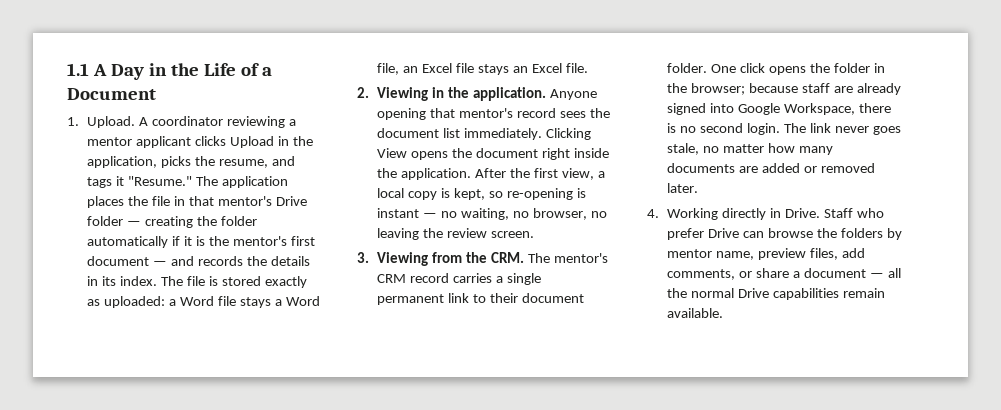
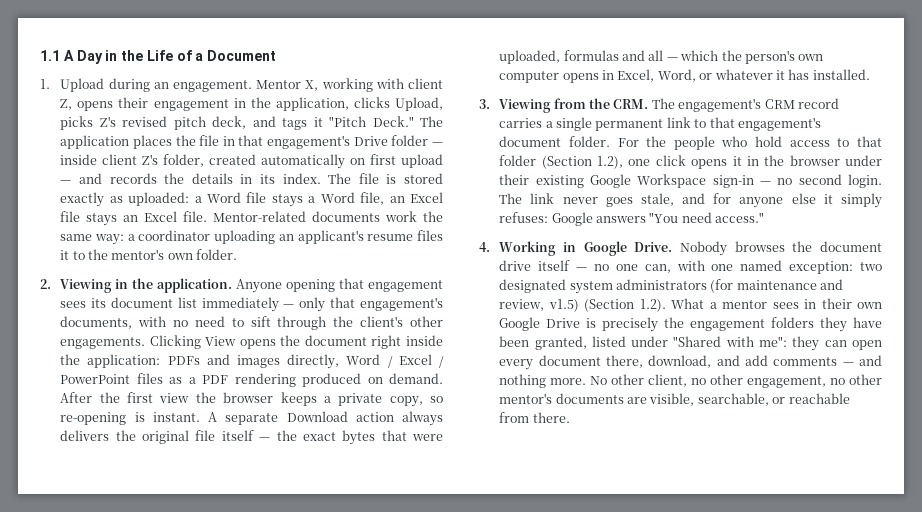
- 1. Upload. A coordinator reviewing a mentor applicant clicks Upload in the application, picks the resume, and tags it "Resume."
+ 1. Upload during an engagement. Mentor X, working with client Z, opens their engagement in the application, clicks Upload, picks Z's revised pitch deck, and tags it "Pitch Deck."
- The application places the file in that mentor's Drive folder — creating the folder automatically if it is the mentor's first document — and records the details in its index.
+ The application places the file in that engagement's Drive folder — inside client Z's folder, created automatically on first upload — and records the details in its index.
+ Mentor-related documents work the same way: a coordinator uploading an applicant's resume files it to the mentor's own folder.
- Anyone opening that mentor's record sees the document list immediately.
+ Anyone opening that engagement sees its document list immediately — only that engagement's documents, with no need to sift through the client's other engagements.
- Clicking View opens the document right inside the application. After the first view, a local copy is kept, so re-opening is instant — no waiting, no browser, no leaving the review screen.
+ Clicking View opens the document right inside the application: PDFs and images directly, Word / Excel / PowerPoint files as a PDF rendering produced on demand. After the first view the browser keeps a private copy, so re-opening is instant. A separate Download action always delivers the original file itself — the exact bytes that were uploaded, formulas and all — which the person's own computer opens in Excel, Word, or whatever it has installed.
- 3. Viewing from the CRM. The mentor's CRM record carries a single permanent link to their document folder. One click opens the folder in the browser; because staff are already signed into Google Workspace, there is no second login.
+ 3. Viewing from the CRM. The engagement's CRM record carries a single permanent link to that engagement's document folder. For the people who hold access to that folder (Section 1.2), one click opens it in the browser under their existing Google Workspace sign-in — no second login.
- The link never goes stale, no matter how many documents are added or removed later.
- 4. Working directly in Drive. Staff who prefer Drive can browse the folders by mentor name, preview files, add comments, or share a document — all the normal Drive capabilities remain available.
+ The link never goes stale, and for anyone else it simply refuses: Google answers "You need access."
+ 4. Working in Google Drive. Nobody browses the document drive itself — no one can, with one named exception: two designated system administrators (for maintenance and review, v1.5) (Section 1.2). What a mentor sees in their own Google Drive is precisely the engagement folders they have been granted, listed under "Shared with me": they can open every document there, download, and add comments — and nothing more. No other client, no other engagement, no other mentor's documents are visible, searchable, or reachable from there.

